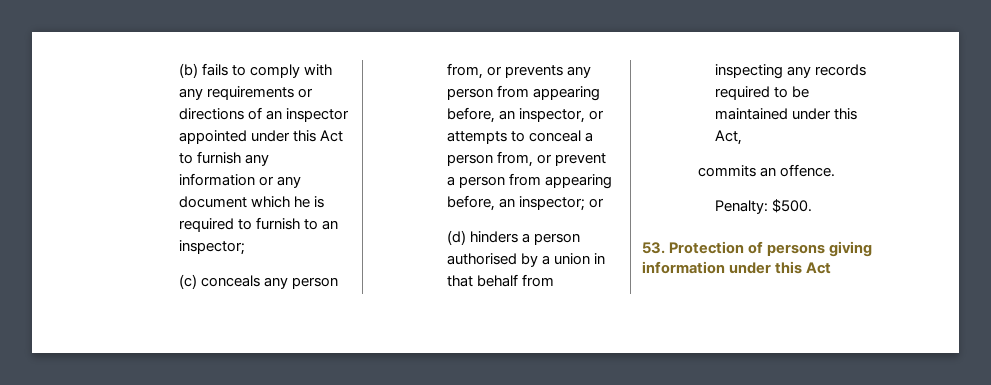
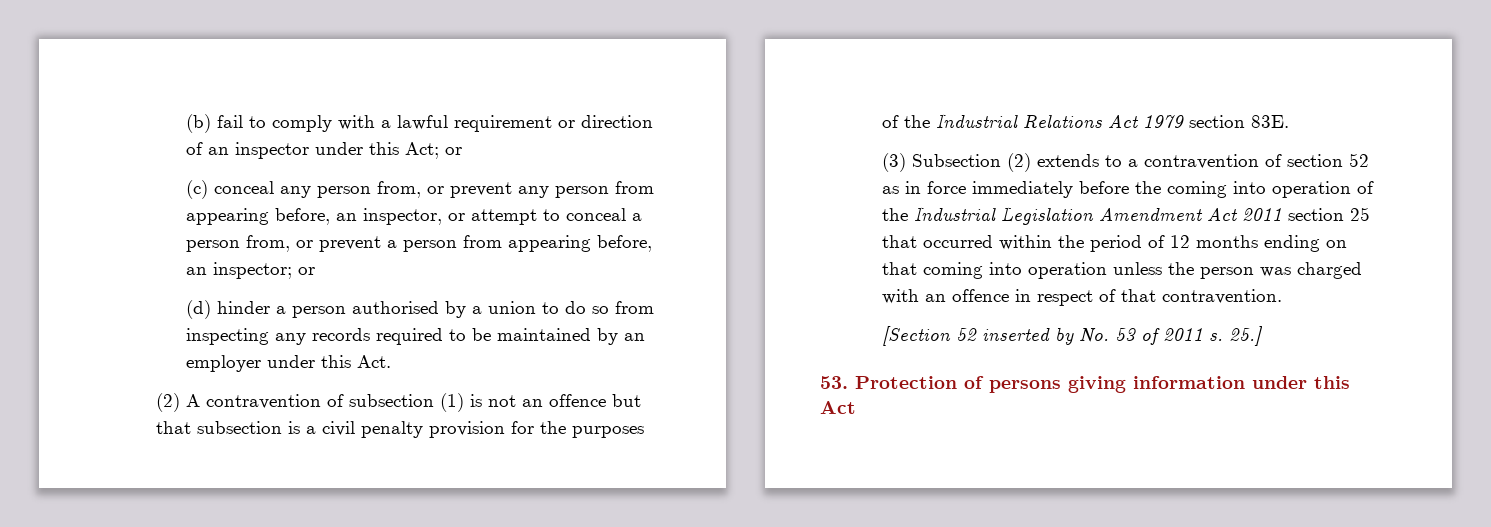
- (b) fails to comply with any requirements or directions of an inspector appointed under this Act to furnish any information or any document which he is required to furnish to an inspector;
+ (b) fail to comply with a lawful requirement or direction of an inspector under this Act; or
- (c) conceals any person from, or prevents any person from appearing before, an inspector, or attempts to conceal a person from, or prevent a person from appearing before, an inspector; or
+ (c) conceal any person from, or prevent any person from appearing before, an inspector, or attempt to conceal a person from, or prevent a person from appearing before, an inspector; or
- (d) hinders a person authorised by a union in that behalf from inspecting any records required to be maintained under this Act,
- commits an offence.
- Penalty: $500.
+ (d) hinder a person authorised by a union to do so from inspecting any records required to be maintained by an employer under this Act.
+ (2) A contravention of subsection (1) is not an offence but that subsection is a civil penalty provision for the purposes of the Industrial Relations Act 1979 section 83E.
+ (3) Subsection (2) extends to a contravention of section 52 as in force immediately before the coming into operation of the Industrial Legislation Amendment Act 2011 section 25 that occurred within the period of 12 months ending on that coming into operation unless the person was charged with an offence in respect of that contravention.
+ [Section 52 inserted by No. 53 of 2011 s. 25.]

